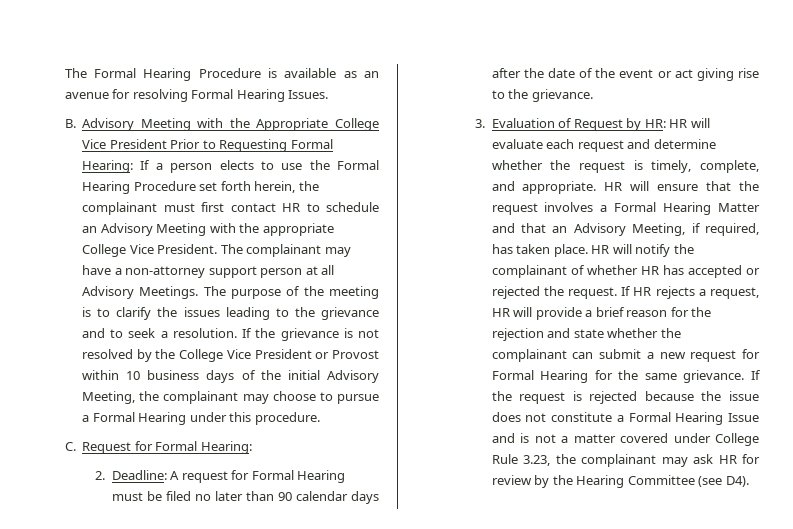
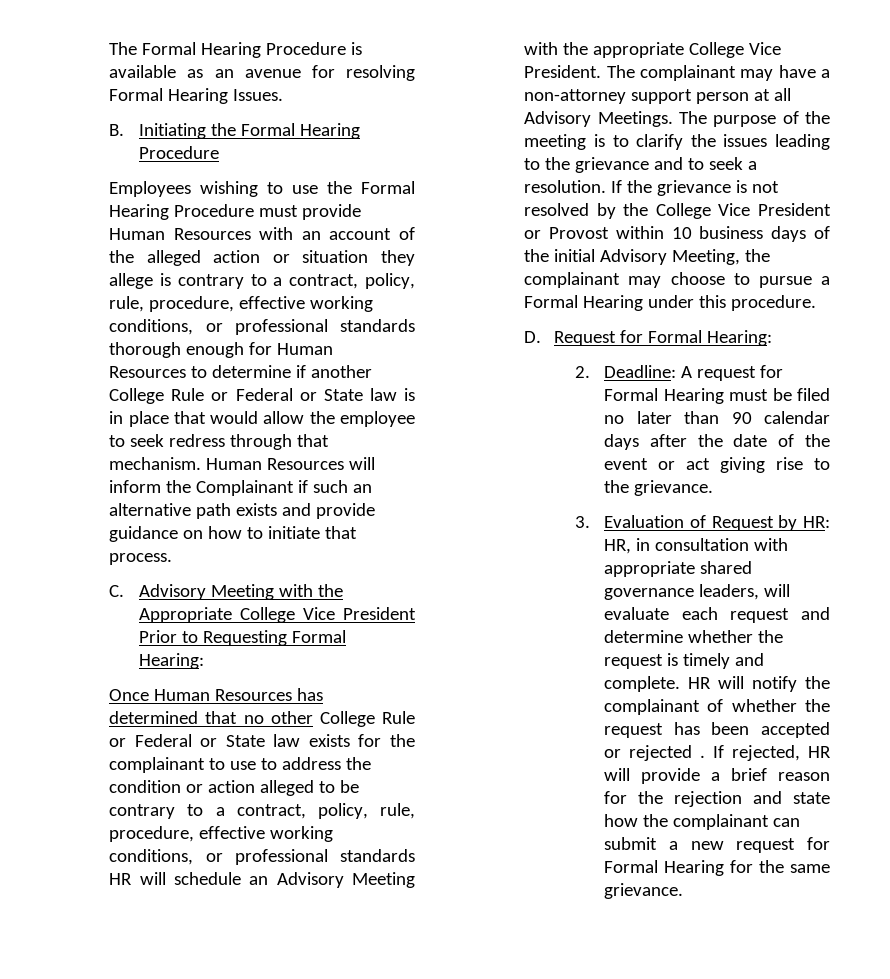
- B. Advisory Meeting with the Appropriate College Vice President Prior to Requesting Formal Hearing: If a person elects to use the Formal Hearing Procedure set forth herein, the complainant must first contact HR to schedule an Advisory Meeting with the appropriate College Vice President.
+ B. Initiating the Formal Hearing Procedure
+ Employees wishing to use the Formal Hearing Procedure must provide Human Resources with an account of the alleged action or situation they allege is contrary to a contract, policy, rule, procedure, effective working conditions, or professional standards thorough enough for Human Resources to determine if another College Rule or Federal or State law is in place that would allow the employee to seek redress through that mechanism. Human Resources will inform the Complainant if such an alternative path exists and provide guidance on how to initiate that process.
+ C. Advisory Meeting with the Appropriate College Vice President Prior to Requesting Formal Hearing:
+ Once Human Resources has determined that no other College Rule or Federal or State law exists for the complainant to use to address the condition or action alleged to be contrary to a contract, policy, rule, procedure, effective working conditions, or professional standards HR will schedule an Advisory Meeting with the appropriate College Vice President.
- C. Request for Formal Hearing:
+ D. Request for Formal Hearing:
- 3. Evaluation of Request by HR: HR will evaluate each request and determine whether the request is timely, complete, and appropriate. HR will ensure that the request involves a Formal Hearing Matter and that an Advisory Meeting, if required, has taken place.
+ 3. Evaluation of Request by HR: HR, in consultation with appropriate shared governance leaders, will evaluate each request and determine whether the request is timely and complete.
- HR will notify the complainant of whether HR has accepted or rejected the request. If HR rejects a request, HR will provide a brief reason for the rejection and state whether the complainant can submit a new request for Formal Hearing for the same grievance. If the request is rejected because the issue does not constitute a Formal Hearing Issue and is not a matter covered under College Rule 3.23, the complainant may ask HR for review by the Hearing Committee (see D4).
+ HR will notify the complainant of whether the request has been accepted or rejected . If rejected, HR will provide a brief reason for the rejection and state how the complainant can submit a new request for Formal Hearing for the same grievance.

